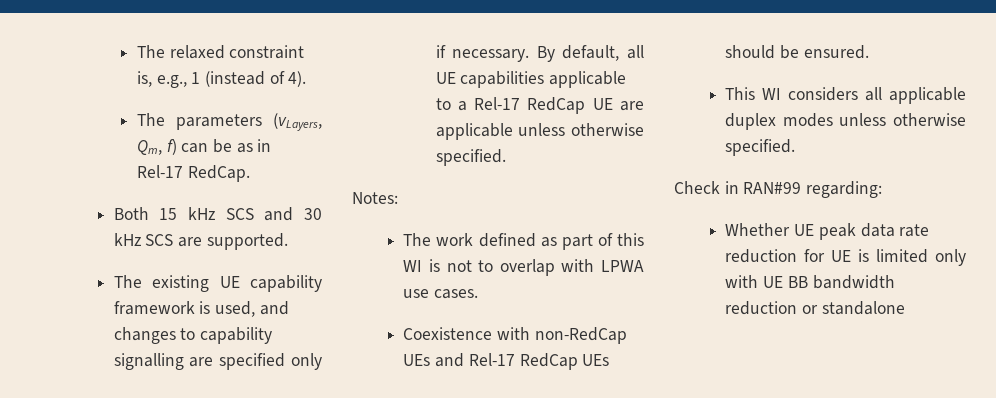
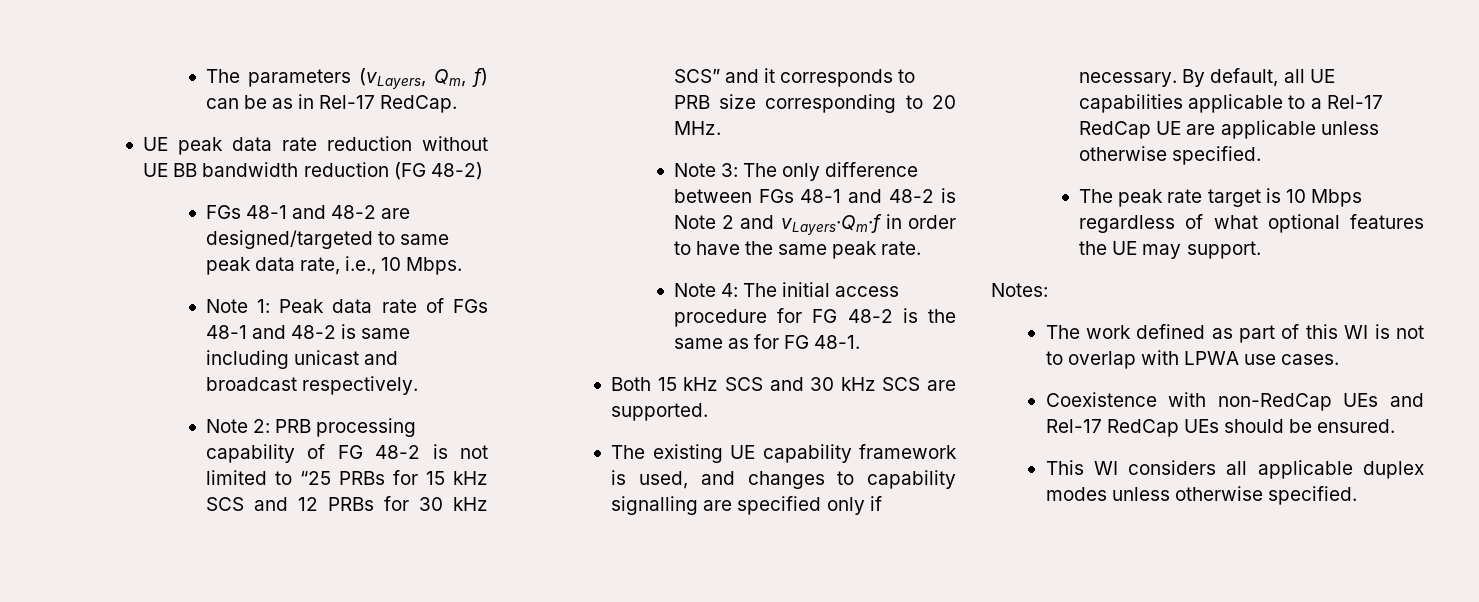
- The relaxed constraint is, e.g., 1 (instead of 4).
+ UE peak data rate reduction without UE BB bandwidth reduction (FG 48-2)
+ FGs 48-1 and 48-2 are designed/targeted to same peak data rate, i.e., 10 Mbps.
+ Note 1: Peak data rate of FGs 48-1 and 48-2 is same including unicast and broadcast respectively.
+ Note 2: PRB processing capability of FG 48-2 is not limited to “25 PRBs for 15 kHz SCS and 12 PRBs for 30 kHz SCS” and it corresponds to PRB size corresponding to 20 MHz.
+ Note 3: The only difference between FGs 48-1 and 48-2 is Note 2 and vLayers·Qm·f in order to have the same peak rate.
+ Note 4: The initial access procedure for FG 48-2 is the same as for FG 48-1.
+ The peak rate target is 10 Mbps regardless of what optional features the UE may support.
- Check in RAN#99 regarding:
- Whether UE peak data rate reduction for UE is limited only with UE BB bandwidth reduction or standalone

